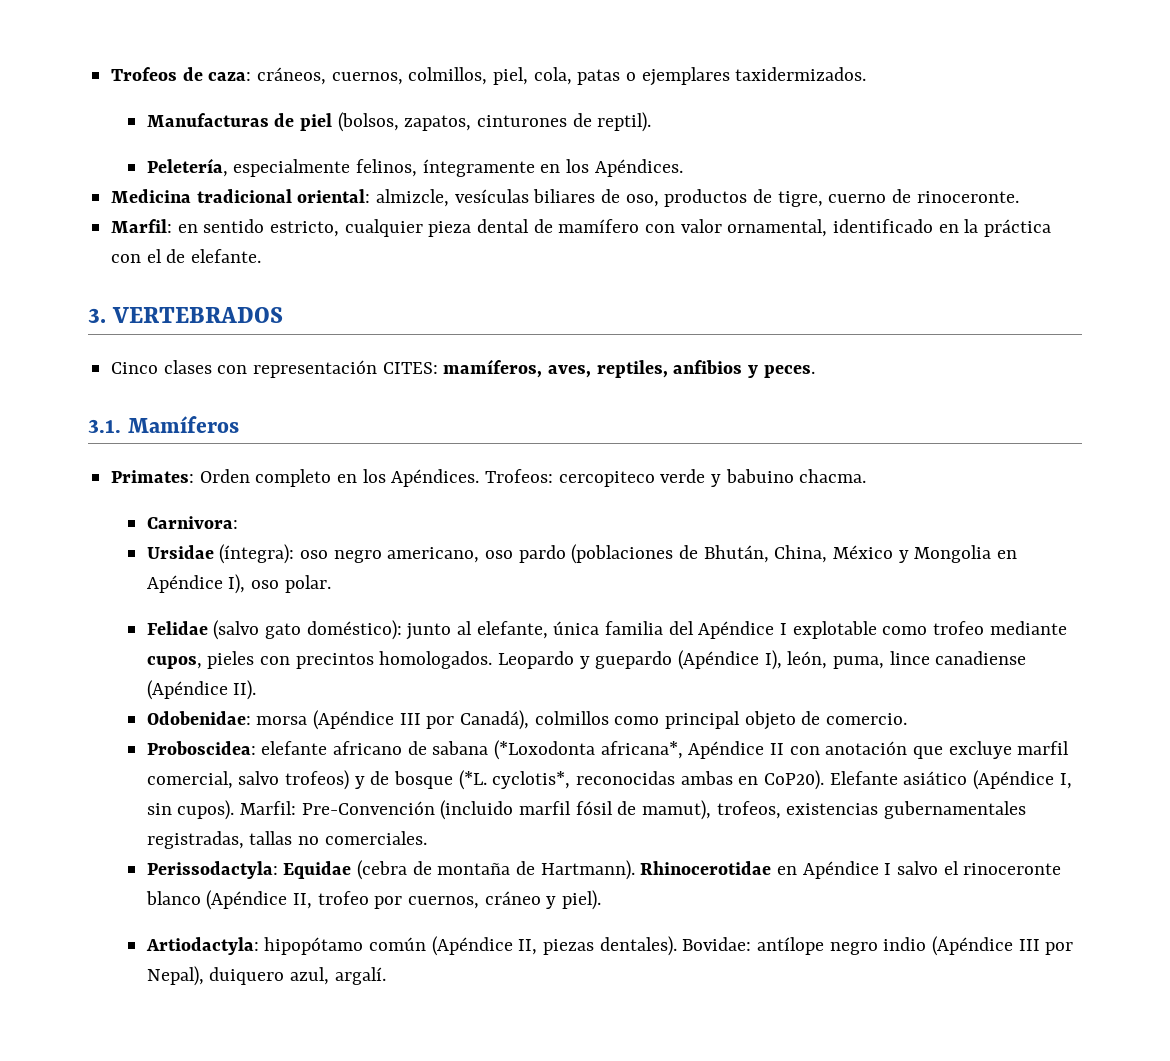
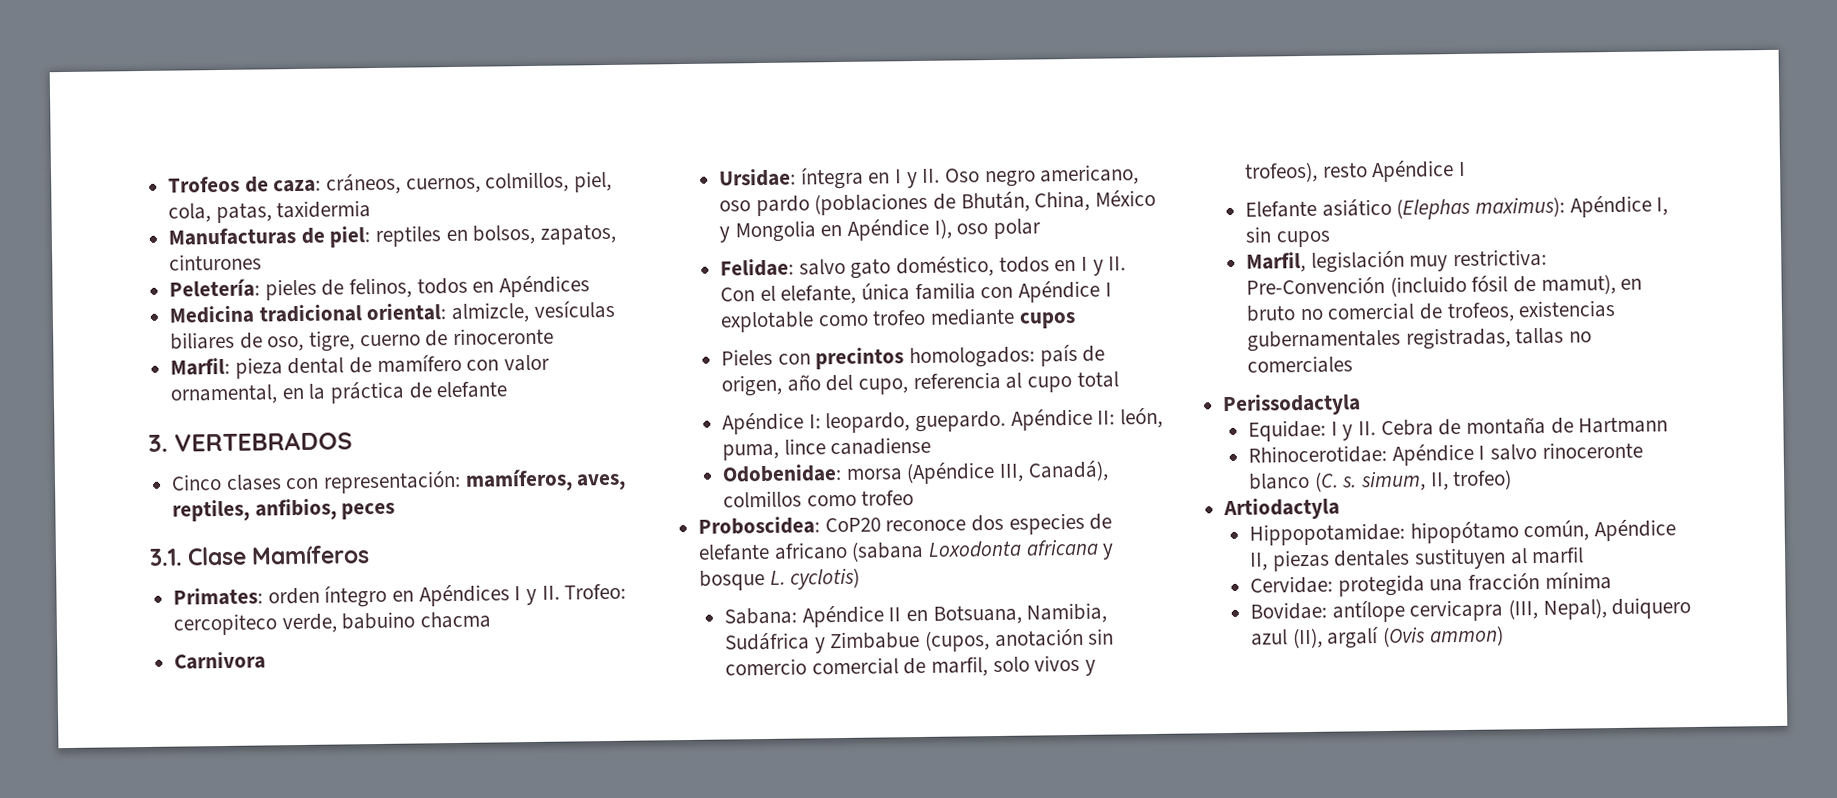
- Trofeos de caza: cráneos, cuernos, colmillos, piel, cola, patas o ejemplares taxidermizados.
- Manufacturas de piel (bolsos, zapatos, cinturones de reptil).
- Peletería, especialmente felinos, íntegramente en los Apéndices.
+ Trofeos de caza: cráneos, cuernos, colmillos, piel, cola, patas, taxidermia
+ Manufacturas de piel: reptiles en bolsos, zapatos, cinturones
+ Peletería: pieles de felinos, todos en Apéndices
- Medicina tradicional oriental: almizcle, vesículas biliares de oso, productos de tigre, cuerno de rinoceronte.
- Marfil: en sentido estricto, cualquier pieza dental de mamífero con valor ornamental, identificado en la práctica con el de elefante.
+ Medicina tradicional oriental: almizcle, vesículas biliares de oso, tigre, cuerno de rinoceronte
+ Marfil: pieza dental de mamífero con valor ornamental, en la práctica de elefante
- Cinco clases con representación CITES: mamíferos, aves, reptiles, anfibios y peces.
+ Cinco clases con representación: mamíferos, aves, reptiles, anfibios, peces
- 3.1. Mamíferos
+ 3.1. Clase Mamíferos
- Primates: Orden completo en los Apéndices. Trofeos: cercopiteco verde y babuino chacma.
- Carnivora:
- Ursidae (íntegra): oso negro americano, oso pardo (poblaciones de Bhután, China, México y Mongolia en Apéndice I), oso polar.
- Felidae (salvo gato doméstico): junto al elefante, única familia del Apéndice I explotable como trofeo mediante cupos, pieles con precintos homologados. Leopardo y guepardo (Apéndice I), león, puma, lince canadiense (Apéndice II).
+ Primates: orden íntegro en Apéndices I y II. Trofeo: cercopiteco verde, babuino chacma
+ Carnivora
+ Ursidae: íntegra en I y II. Oso negro americano, oso pardo (poblaciones de Bhután, China, México y Mongolia en Apéndice I), oso polar
+ Felidae: salvo gato doméstico, todos en I y II. Con el elefante, única familia con Apéndice I explotable como trofeo mediante cupos
+ Pieles con precintos homologados: país de origen, año del cupo, referencia al cupo total
+ Apéndice I: leopardo, guepardo. Apéndice II: león, puma, lince canadiense
- Odobenidae: morsa (Apéndice III por Canadá), colmillos como principal objeto de comercio.
- Proboscidea: elefante africano de sabana (*Loxodonta africana*, Apéndice II con anotación que excluye marfil comercial, salvo trofeos) y de bosque (*L. cyclotis*, reconocidas ambas en CoP20). Elefante asiático (Apéndice I, sin cupos). Marfil: Pre-Convención (incluido marfil fósil de mamut), trofeos, existencias gubernamentales registradas, tallas no comerciales.
- Perissodactyla: Equidae (cebra de montaña de Hartmann). Rhinocerotidae en Apéndice I salvo el rinoceronte blanco (Apéndice II, trofeo por cuernos, cráneo y piel).
- Artiodactyla: hipopótamo común (Apéndice II, piezas dentales). Bovidae: antílope negro indio (Apéndice III por Nepal), duiquero azul, argalí.
+ Odobenidae: morsa (Apéndice III, Canadá), colmillos como trofeo
+ Proboscidea: CoP20 reconoce dos especies de elefante africano (sabana Loxodonta africana y bosque L. cyclotis)
+ Sabana: Apéndice II en Botsuana, Namibia, Sudáfrica y Zimbabue (cupos, anotación sin comercio comercial de marfil, solo vivos y trofeos), resto Apéndice I
+ Elefante asiático (Elephas maximus): Apéndice I, sin cupos
+ Marfil, legislación muy restrictiva: Pre-Convención (incluido fósil de mamut), en bruto no comercial de trofeos, existencias gubernamentales registradas, tallas no comerciales
+ Perissodactyla
+ Equidae: I y II. Cebra de montaña de Hartmann
+ Rhinocerotidae: Apéndice I salvo rinoceronte blanco (C. s. simum, II, trofeo)
+ Artiodactyla
+ Hippopotamidae: hipopótamo común, Apéndice II, piezas dentales sustituyen al marfil
+ Cervidae: protegida una fracción mínima
+ Bovidae: antílope cervicapra (III, Nepal), duiquero azul (II), argalí (Ovis ammon)

